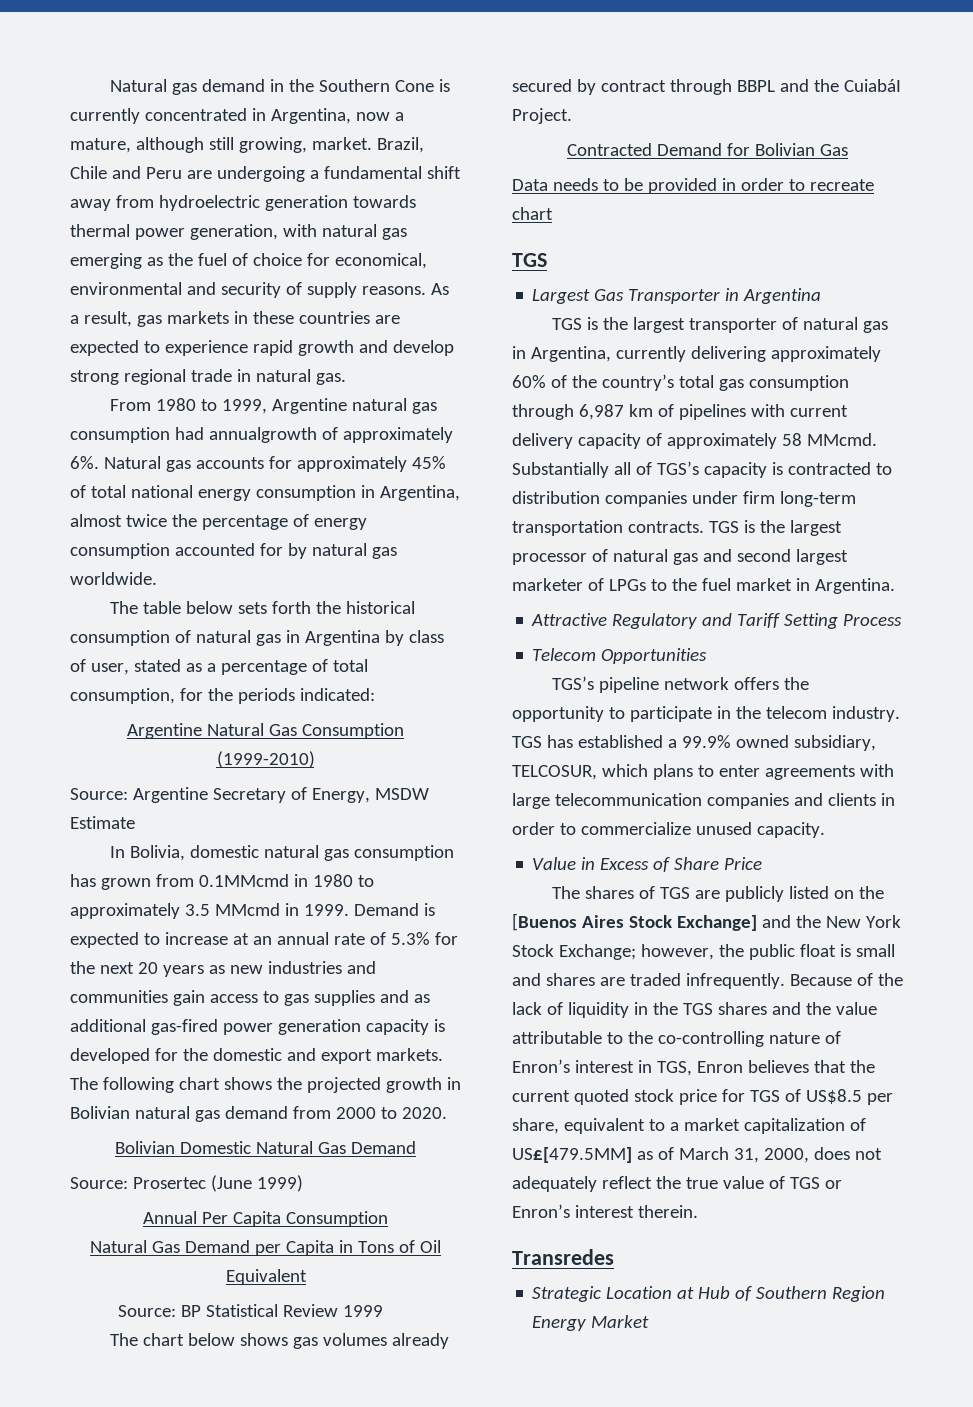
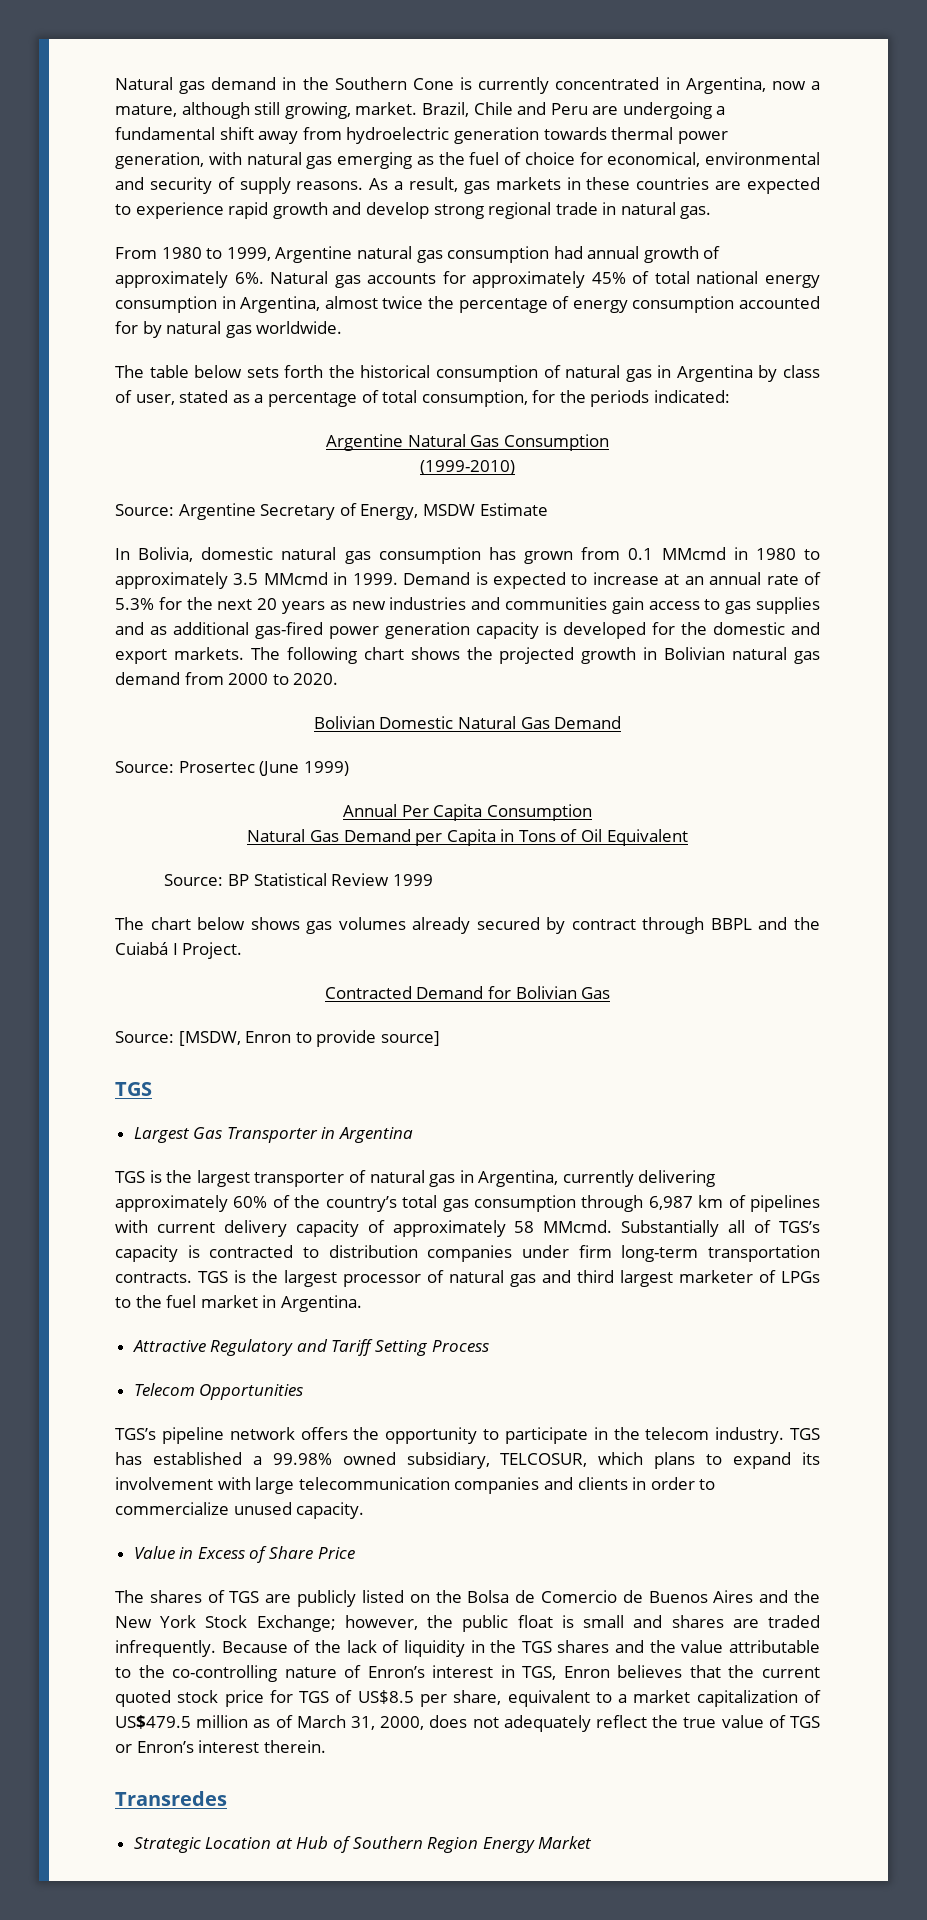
- From 1980 to 1999, Argentine natural gas consumption had annualgrowth of approximately 6%.
+ From 1980 to 1999, Argentine natural gas consumption had annual growth of approximately 6%.
- In Bolivia, domestic natural gas consumption has grown from 0.1MMcmd in 1980 to approximately 3.5 MMcmd in 1999.
+ In Bolivia, domestic natural gas consumption has grown from 0.1 MMcmd in 1980 to approximately 3.5 MMcmd in 1999.
- The chart below shows gas volumes already secured by contract through BBPL and the CuiabáI Project.
+ The chart below shows gas volumes already secured by contract through BBPL and the Cuiabá I Project.
- Data needs to be provided in order to recreate chart
+ Source: [MSDW, Enron to provide source]
- TGS is the largest processor of natural gas and second largest marketer of LPGs to the fuel market in Argentina.
+ TGS is the largest processor of natural gas and third largest marketer of LPGs to the fuel market in Argentina.
- TGS has established a 99.9% owned subsidiary, TELCOSUR, which plans to enter agreements with large telecommunication companies and clients in order to commercialize unused capacity.
+ TGS has established a 99.98% owned subsidiary, TELCOSUR, which plans to expand its involvement with large telecommunication companies and clients in order to commercialize unused capacity.
- The shares of TGS are publicly listed on the [Buenos Aires Stock Exchange] and the New York Stock Exchange; however, the public float is small and shares are traded infrequently.
+ The shares of TGS are publicly listed on the Bolsa de Comercio de Buenos Aires and the New York Stock Exchange; however, the public float is small and shares are traded infrequently.
- Because of the lack of liquidity in the TGS shares and the value attributable to the co-controlling nature of Enron’s interest in TGS, Enron believes that the current quoted stock price for TGS of US$8.5 per share, equivalent to a market capitalization of US£[479.5MM] as of March 31, 2000, does not adequately reflect the true value of TGS or Enron’s interest therein.
+ Because of the lack of liquidity in the TGS shares and the value attributable to the co-controlling nature of Enron’s interest in TGS, Enron believes that the current quoted stock price for TGS of US$8.5 per share, equivalent to a market capitalization of US$479.5 million as of March 31, 2000, does not adequately reflect the true value of TGS or Enron’s interest therein.

